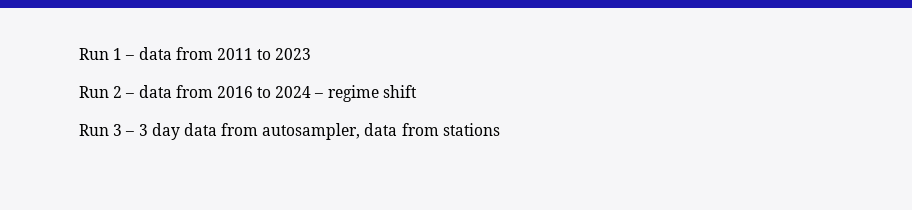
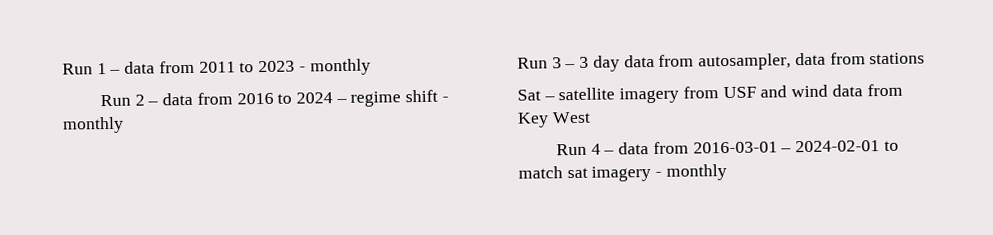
- Run 1 – data from 2011 to 2023
+ Run 1 – data from 2011 to 2023 - monthly
- Run 2 – data from 2016 to 2024 – regime shift
+ Run 2 – data from 2016 to 2024 – regime shift - monthly
+ Sat – satellite imagery from USF and wind data from Key West
+ Run 4 – data from 2016-03-01 – 2024-02-01 to match sat imagery - monthly

